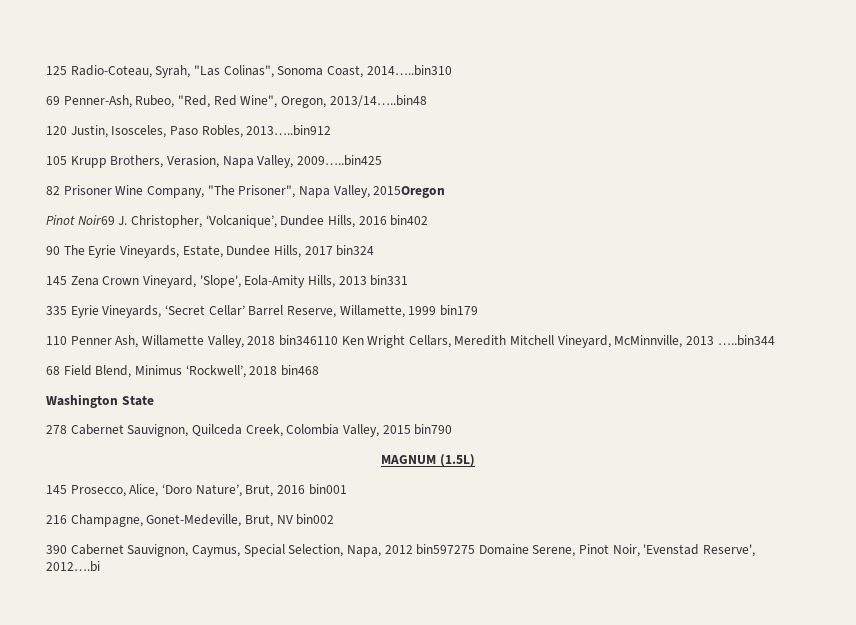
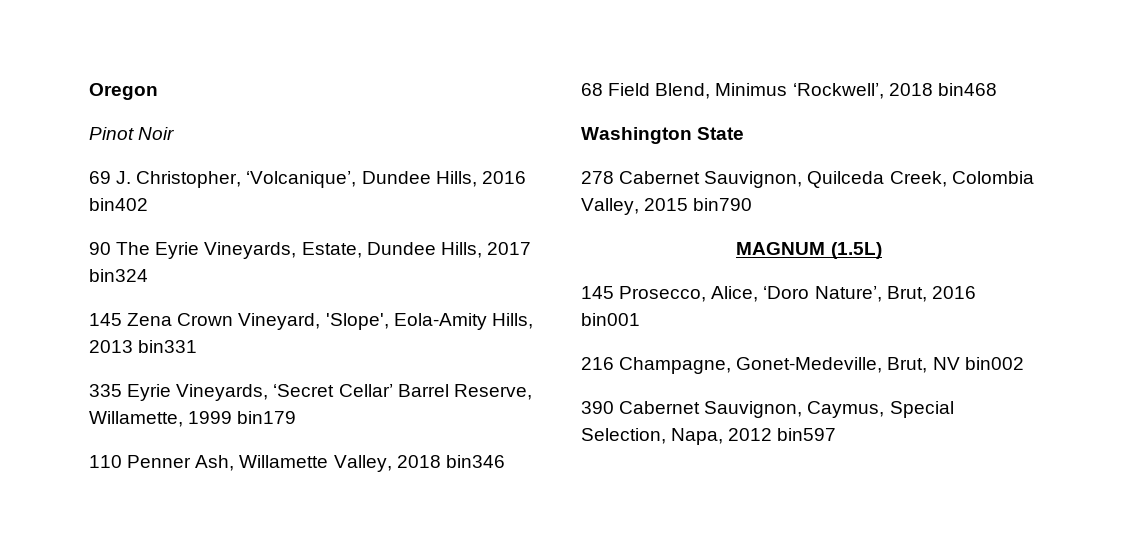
- 125 Radio-Coteau, Syrah, "Las Colinas", Sonoma Coast, 2014…..bin310
- 69 Penner-Ash, Rubeo, "Red, Red Wine", Oregon, 2013/14…..bin48
- 120 Justin, Isosceles, Paso Robles, 2013…..bin912
- 105 Krupp Brothers, Verasion, Napa Valley, 2009…..bin425
- 82 Prisoner Wine Company, "The Prisoner", Napa Valley, 2015Oregon
- Pinot Noir69 J. Christopher, ‘Volcanique’, Dundee Hills, 2016 bin402
+ Oregon
+ Pinot Noir
+ 69 J. Christopher, ‘Volcanique’, Dundee Hills, 2016 bin402
- 110 Penner Ash, Willamette Valley, 2018 bin346110 Ken Wright Cellars, Meredith Mitchell Vineyard, McMinnville, 2013 …..bin344
+ 110 Penner Ash, Willamette Valley, 2018 bin346
- 390 Cabernet Sauvignon, Caymus, Special Selection, Napa, 2012 bin597275 Domaine Serene, Pinot Noir, 'Evenstad Reserve', 2012….bi
+ 390 Cabernet Sauvignon, Caymus, Special Selection, Napa, 2012 bin597

